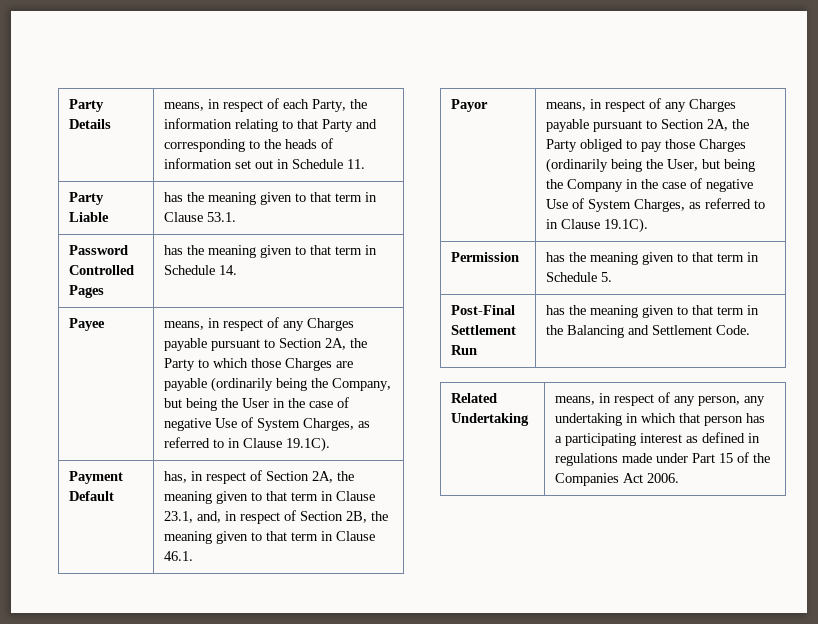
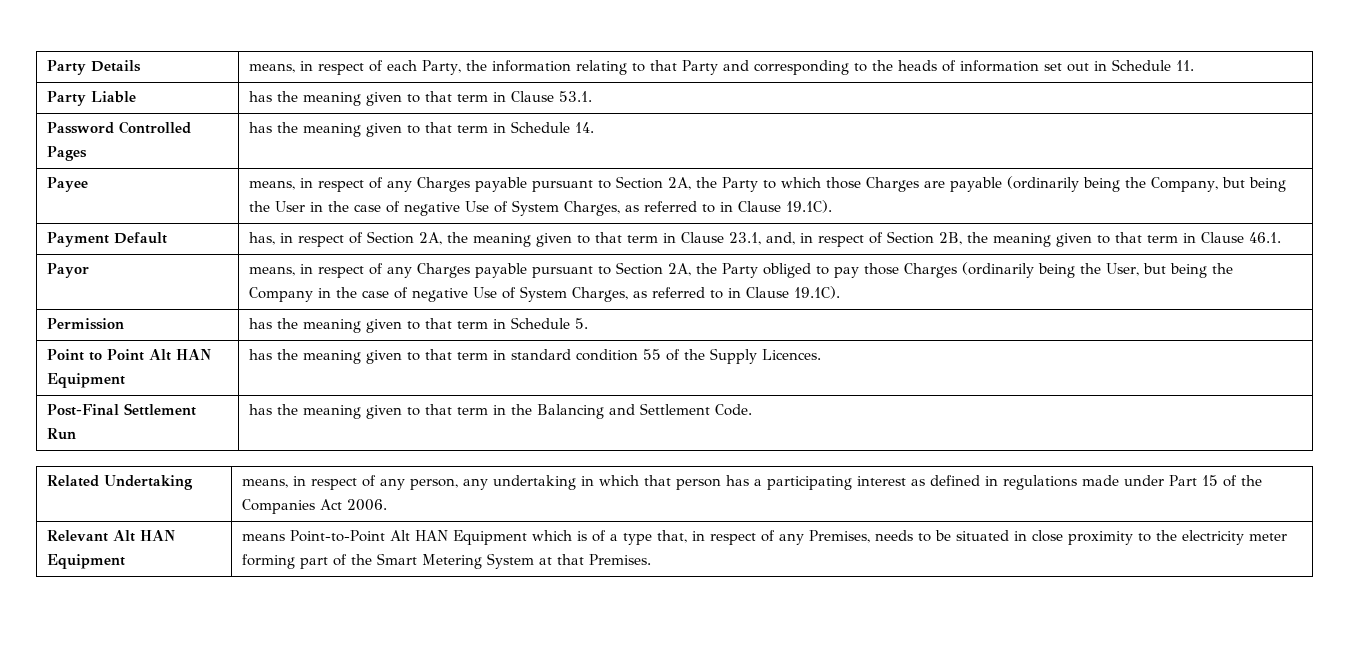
+ Point to Point Alt HAN Equipment | has the meaning given to that term in standard condition 55 of the Supply Licences.
+ Relevant Alt HAN Equipment | means Point-to-Point Alt HAN Equipment which is of a type that, in respect of any Premises, needs to be situated in close proximity to the electricity meter forming part of the Smart Metering System at that Premises.

